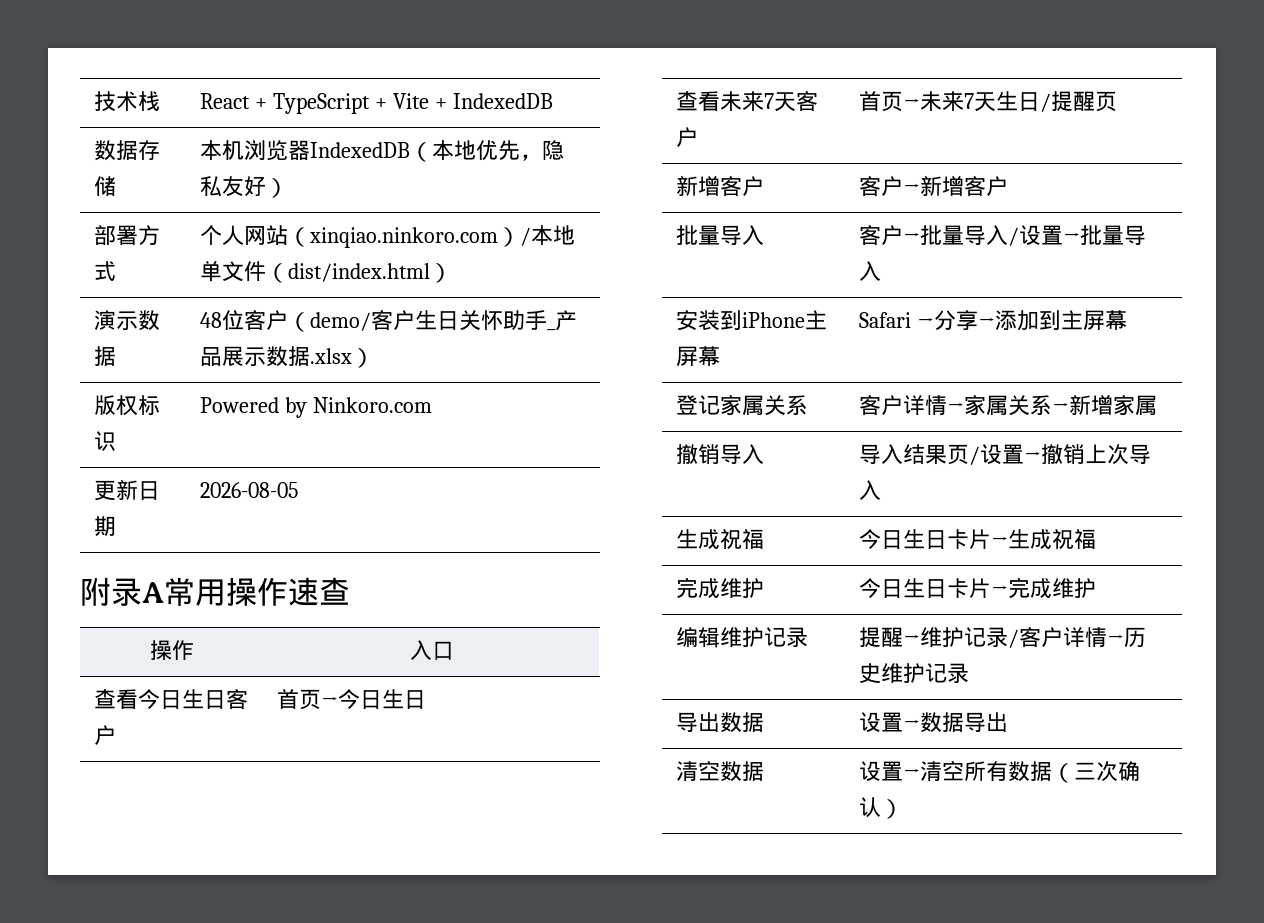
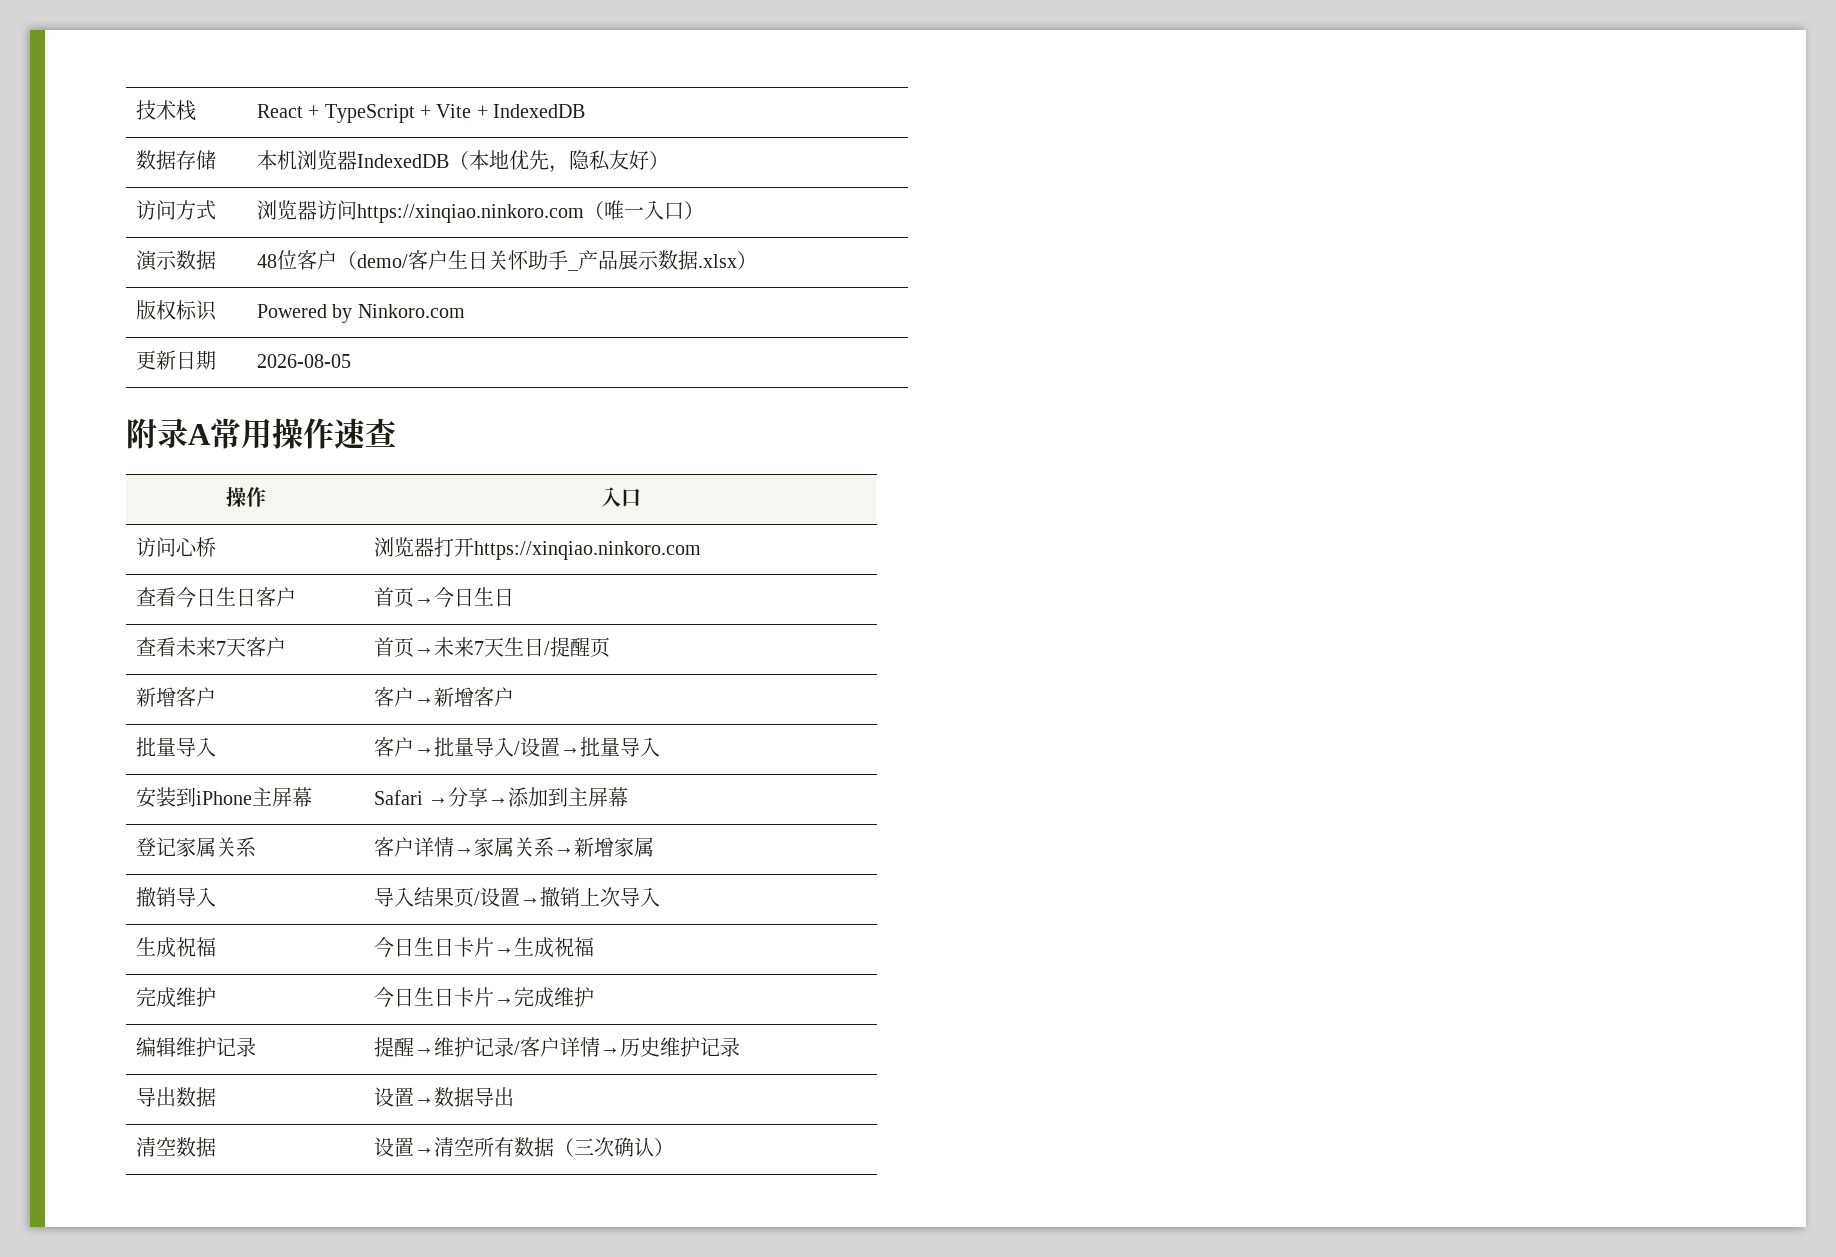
- 部署方式 | 个人网站（xinqiao.ninkoro.com）/本地单文件（dist/index.html）
+ 访问方式 | 浏览器访问https://xinqiao.ninkoro.com（唯一入口）
+ 访问心桥 | 浏览器打开https://xinqiao.ninkoro.com

